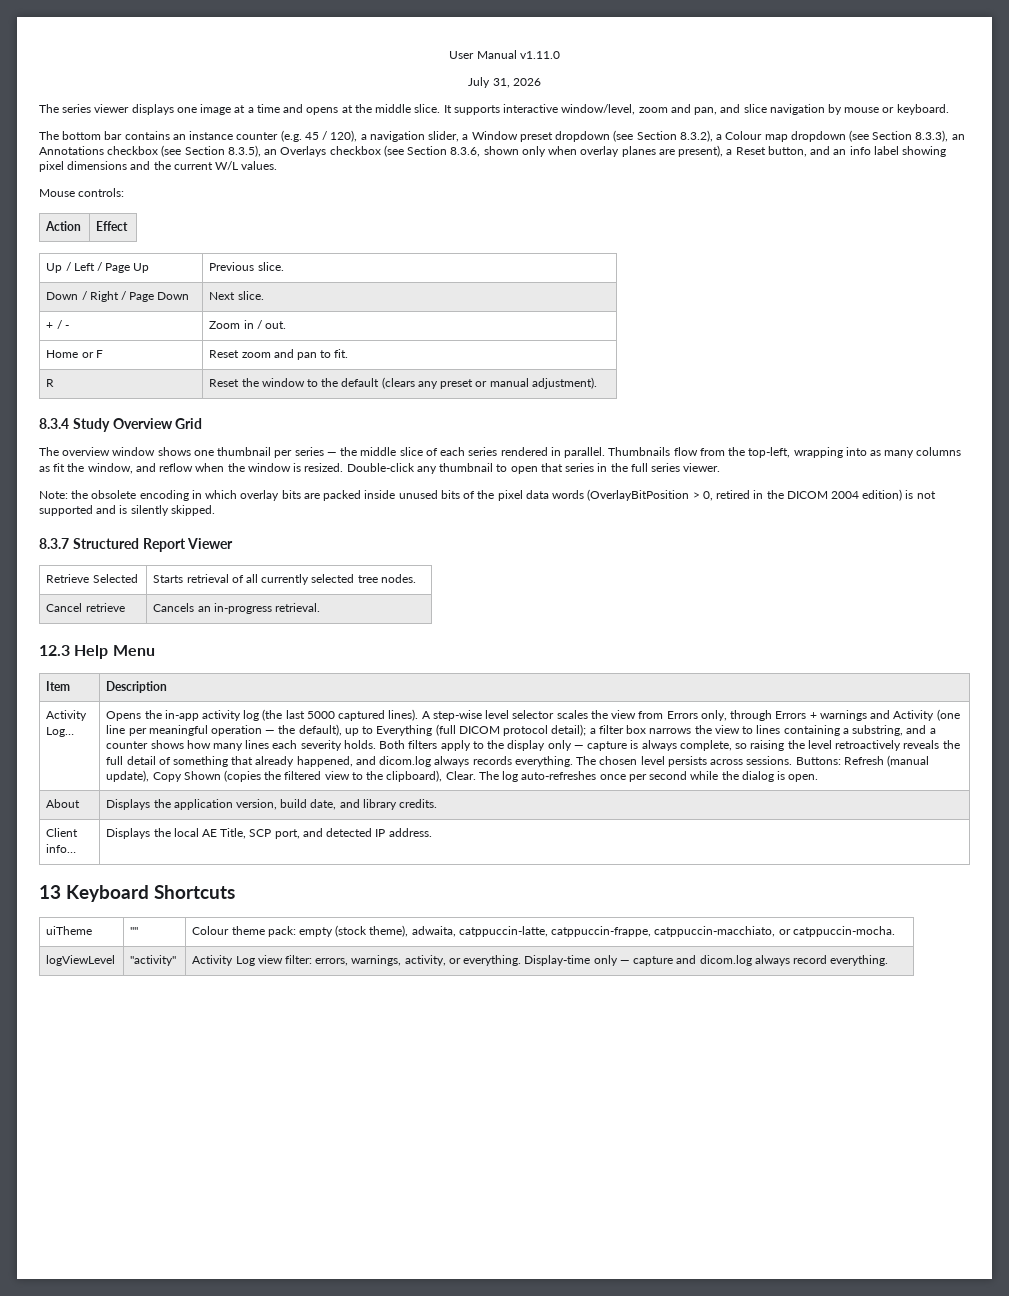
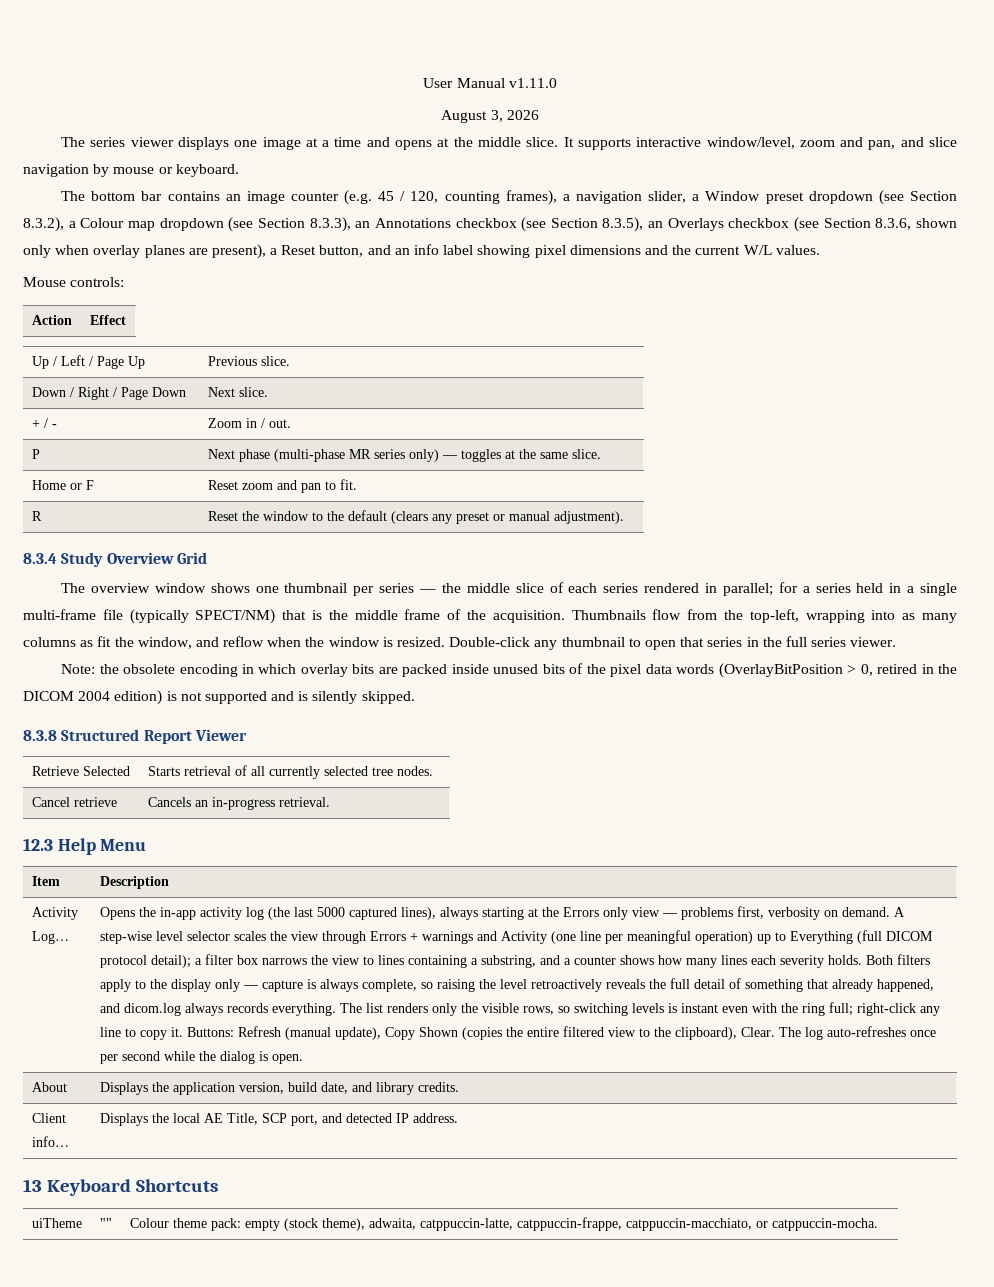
- July 31, 2026
+ August 3, 2026
- The bottom bar contains an instance counter (e.g. 45 / 120), a navigation slider, a Window preset dropdown (see Section 8.3.2), a Colour map dropdown (see Section 8.3.3), an Annotations checkbox (see Section 8.3.5), an Overlays checkbox (see Section 8.3.6, shown only when overlay planes are present), a Reset button, and an info label showing pixel dimensions and the current W/L values.
+ The bottom bar contains an image counter (e.g. 45 / 120, counting frames), a navigation slider, a Window preset dropdown (see Section 8.3.2), a Colour map dropdown (see Section 8.3.3), an Annotations checkbox (see Section 8.3.5), an Overlays checkbox (see Section 8.3.6, shown only when overlay planes are present), a Reset button, and an info label showing pixel dimensions and the current W/L values.
+ P | Next phase (multi-phase MR series only) — toggles at the same slice.
- The overview window shows one thumbnail per series — the middle slice of each series rendered in parallel.
+ The overview window shows one thumbnail per series — the middle slice of each series rendered in parallel; for a series held in a single multi-frame file (typically SPECT/NM) that is the middle frame of the acquisition.
- 8.3.7 Structured Report Viewer
+ 8.3.8 Structured Report Viewer
- Opens the in-app activity log (the last 5000 captured lines).
+ Opens the in-app activity log (the last 5000 captured lines), always starting at the Errors only view — problems first, verbosity on demand.
- A step-wise level selector scales the view from Errors only, through Errors + warnings and Activity (one line per meaningful operation — the default), up to Everything (full DICOM protocol detail); a filter box narrows the view to lines containing a substring, and a counter shows how many lines each severity holds.
+ A step-wise level selector scales the view through Errors + warnings and Activity (one line per meaningful operation) up to Everything (full DICOM protocol detail); a filter box narrows the view to lines containing a substring, and a counter shows how many lines each severity holds.
- The chosen level persists across sessions.
+ The list renders only the visible rows, so switching levels is instant even with the ring full; right-click any line to copy it.
- Buttons: Refresh (manual update), Copy Shown (copies the filtered view to the clipboard), Clear.
+ Buttons: Refresh (manual update), Copy Shown (copies the entire filtered view to the clipboard), Clear.
- logViewLevel | "activity" | Activity Log view filter: errors, warnings, activity, or everything. Display-time only — capture and dicom.log always record everything.

